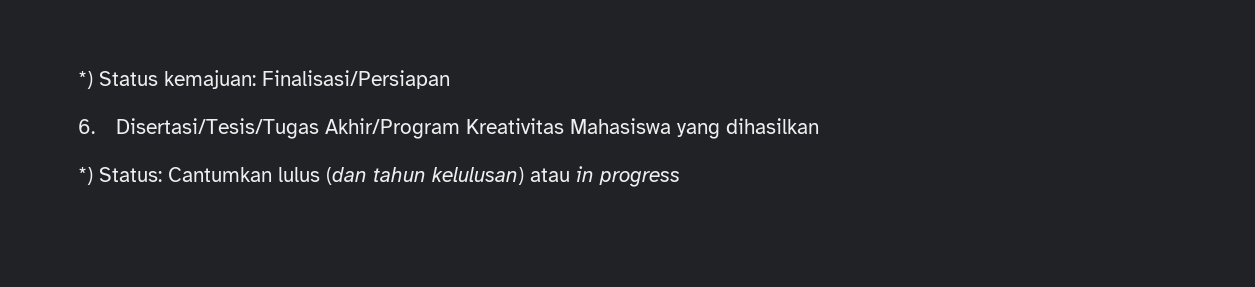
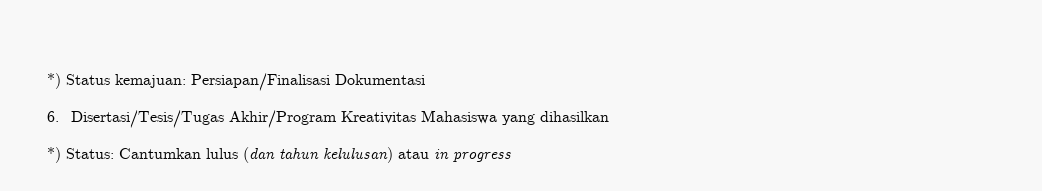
- *) Status kemajuan: Finalisasi/Persiapan
+ *) Status kemajuan: Persiapan/Finalisasi Dokumentasi

